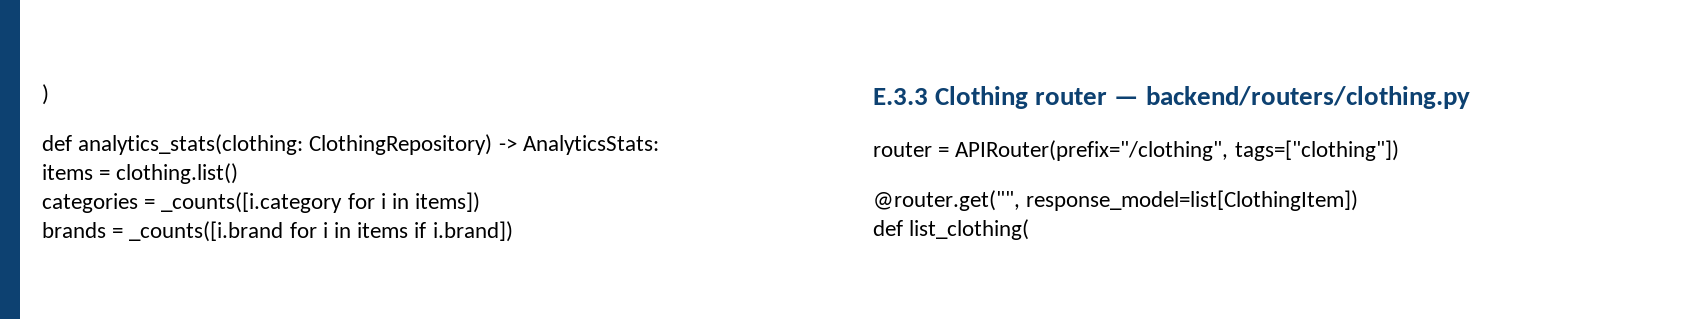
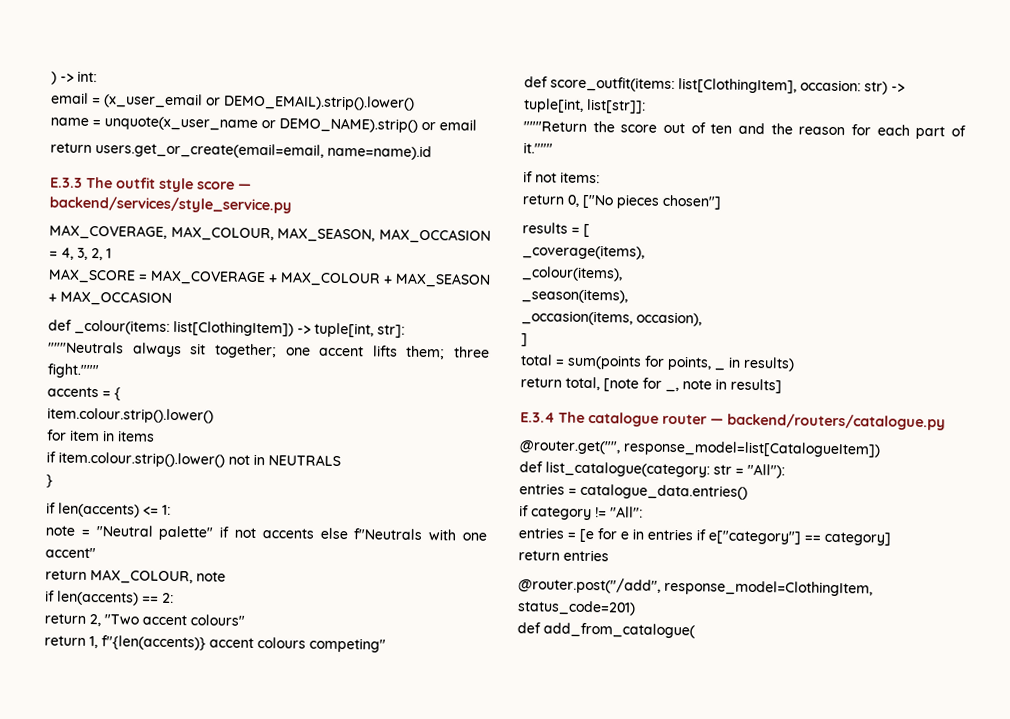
- )
- def analytics_stats(clothing: ClothingRepository) -> AnalyticsStats:
- items = clothing.list()
- categories = _counts([i.category for i in items])
- brands = _counts([i.brand for i in items if i.brand])
- E.3.3 Clothing router — backend/routers/clothing.py
- router = APIRouter(prefix="/clothing", tags=["clothing"])
+ ) -> int:
+ email = (x_user_email or DEMO_EMAIL).strip().lower()
+ name = unquote(x_user_name or DEMO_NAME).strip() or email
+ return users.get_or_create(email=email, name=name).id
+ E.3.3 The outfit style score — backend/services/style_service.py
+ MAX_COVERAGE, MAX_COLOUR, MAX_SEASON, MAX_OCCASION = 4, 3, 2, 1
+ MAX_SCORE = MAX_COVERAGE + MAX_COLOUR + MAX_SEASON + MAX_OCCASION
+ def _colour(items: list[ClothingItem]) -> tuple[int, str]:
+ """Neutrals always sit together; one accent lifts them; three fight."""
+ accents = {
+ item.colour.strip().lower()
+ for item in items
+ if item.colour.strip().lower() not in NEUTRALS
+ }
+ if len(accents) <= 1:
+ note = "Neutral palette" if not accents else f"Neutrals with one accent"
+ return MAX_COLOUR, note
+ if len(accents) == 2:
+ return 2, "Two accent colours"
+ return 1, f"{len(accents)} accent colours competing"
+ def score_outfit(items: list[ClothingItem], occasion: str) -> tuple[int, list[str]]:
+ """Return the score out of ten and the reason for each part of it."""
+ if not items:
+ return 0, ["No pieces chosen"]
+ results = [
+ _coverage(items),
+ _colour(items),
+ _season(items),
+ _occasion(items, occasion),
+ ]
+ total = sum(points for points, _ in results)
+ return total, [note for _, note in results]
+ E.3.4 The catalogue router — backend/routers/catalogue.py
- @router.get("", response_model=list[ClothingItem])
- def list_clothing(
+ @router.get("", response_model=list[CatalogueItem])
+ def list_catalogue(category: str = "All"):
+ entries = catalogue_data.entries()
+ if category != "All":
+ entries = [e for e in entries if e["category"] == category]
+ return entries
+ @router.post("/add", response_model=ClothingItem, status_code=201)
+ def add_from_catalogue(

